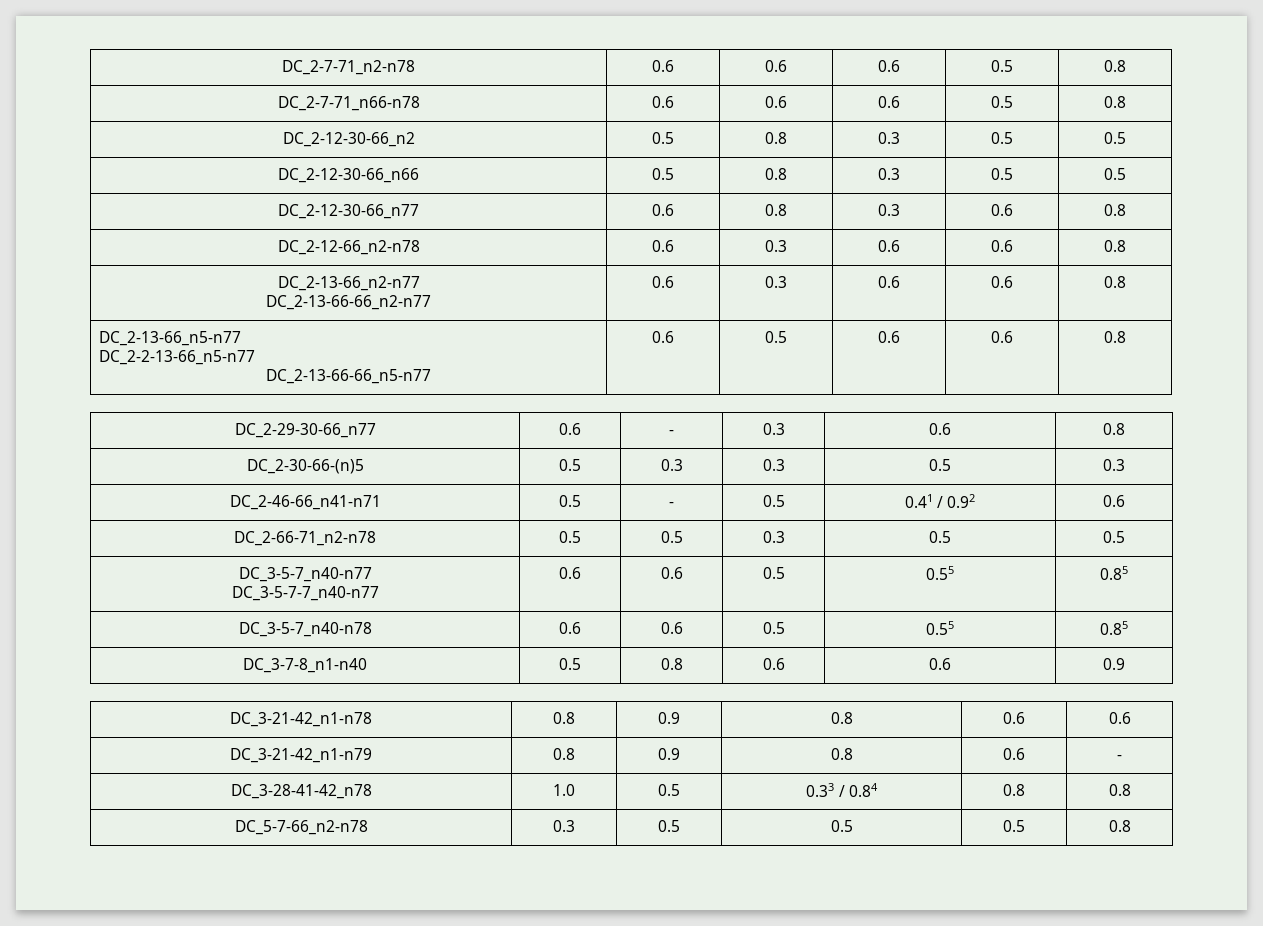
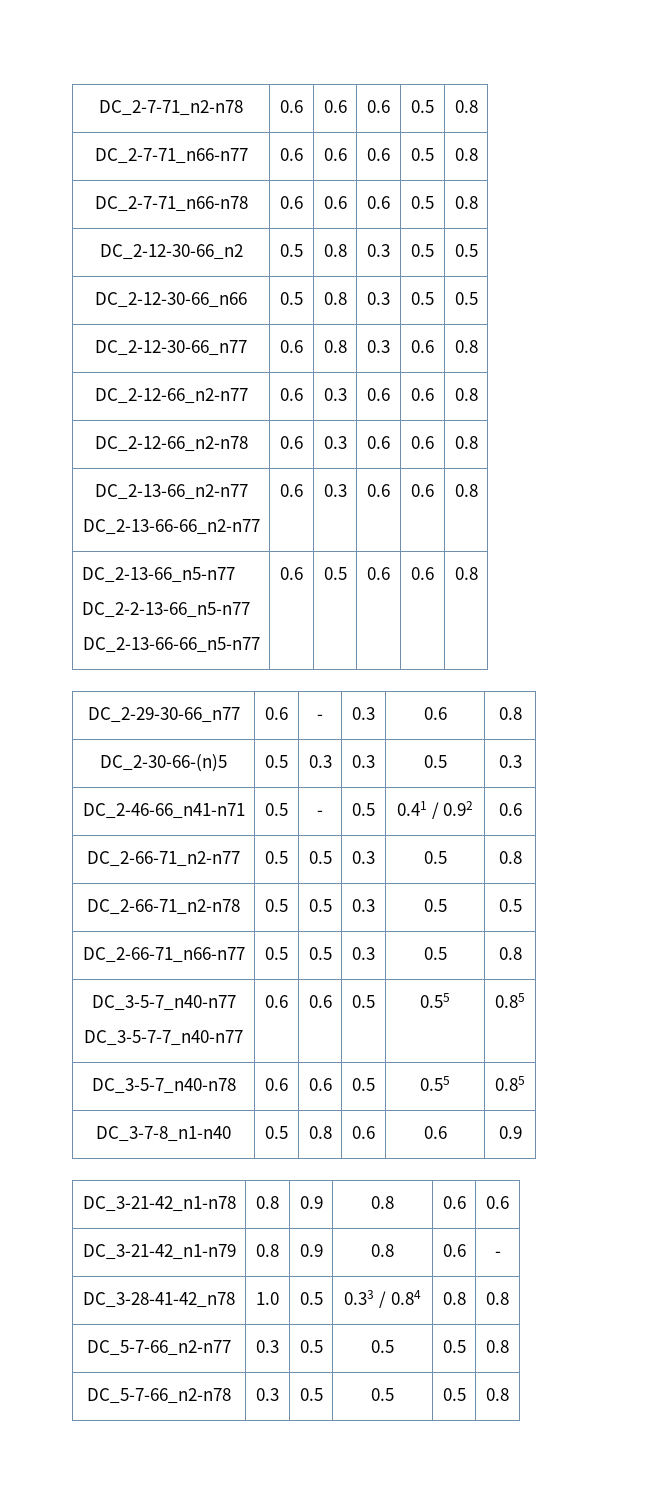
+ DC_2-7-71_n66-n77 | 0.6 | 0.6 | 0.6 | 0.5 | 0.8
+ DC_2-12-66_n2-n77 | 0.6 | 0.3 | 0.6 | 0.6 | 0.8
+ DC_2-66-71_n2-n77 | 0.5 | 0.5 | 0.3 | 0.5 | 0.8
+ DC_2-66-71_n66-n77 | 0.5 | 0.5 | 0.3 | 0.5 | 0.8
+ DC_5-7-66_n2-n77 | 0.3 | 0.5 | 0.5 | 0.5 | 0.8

